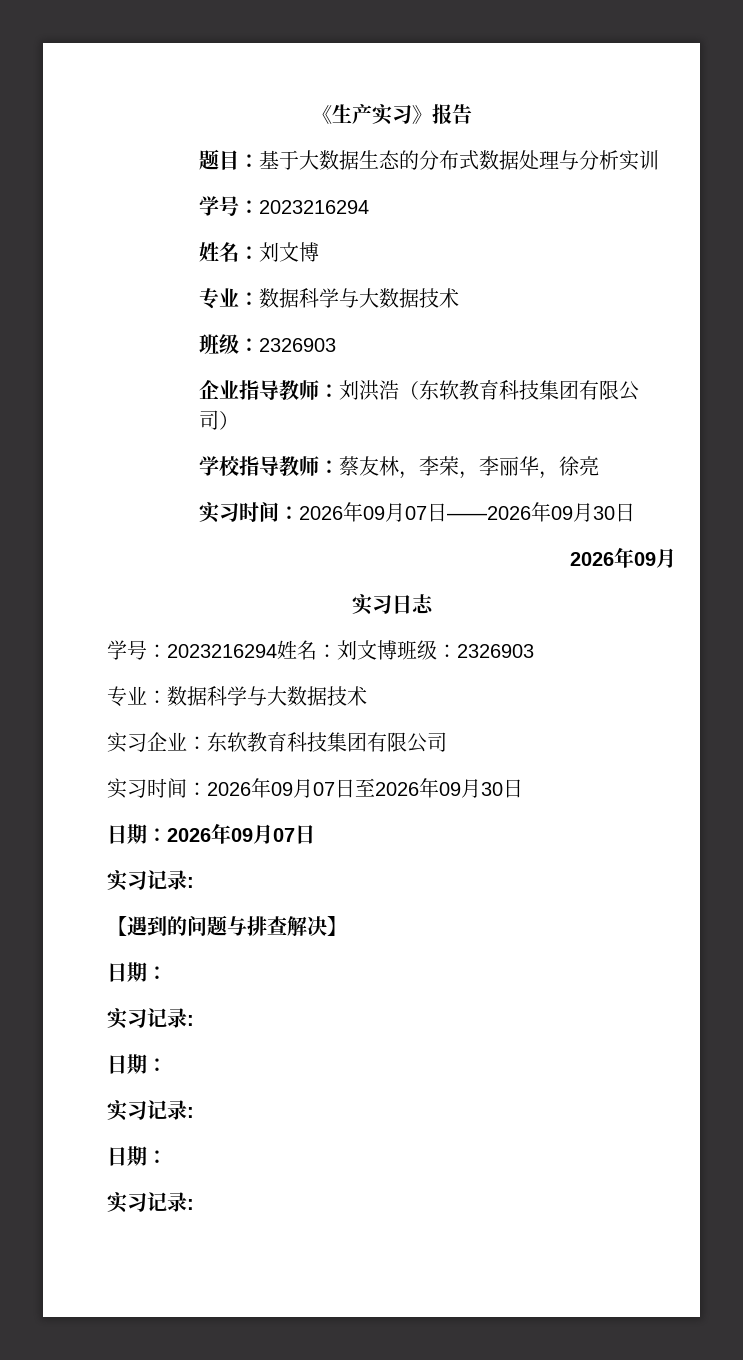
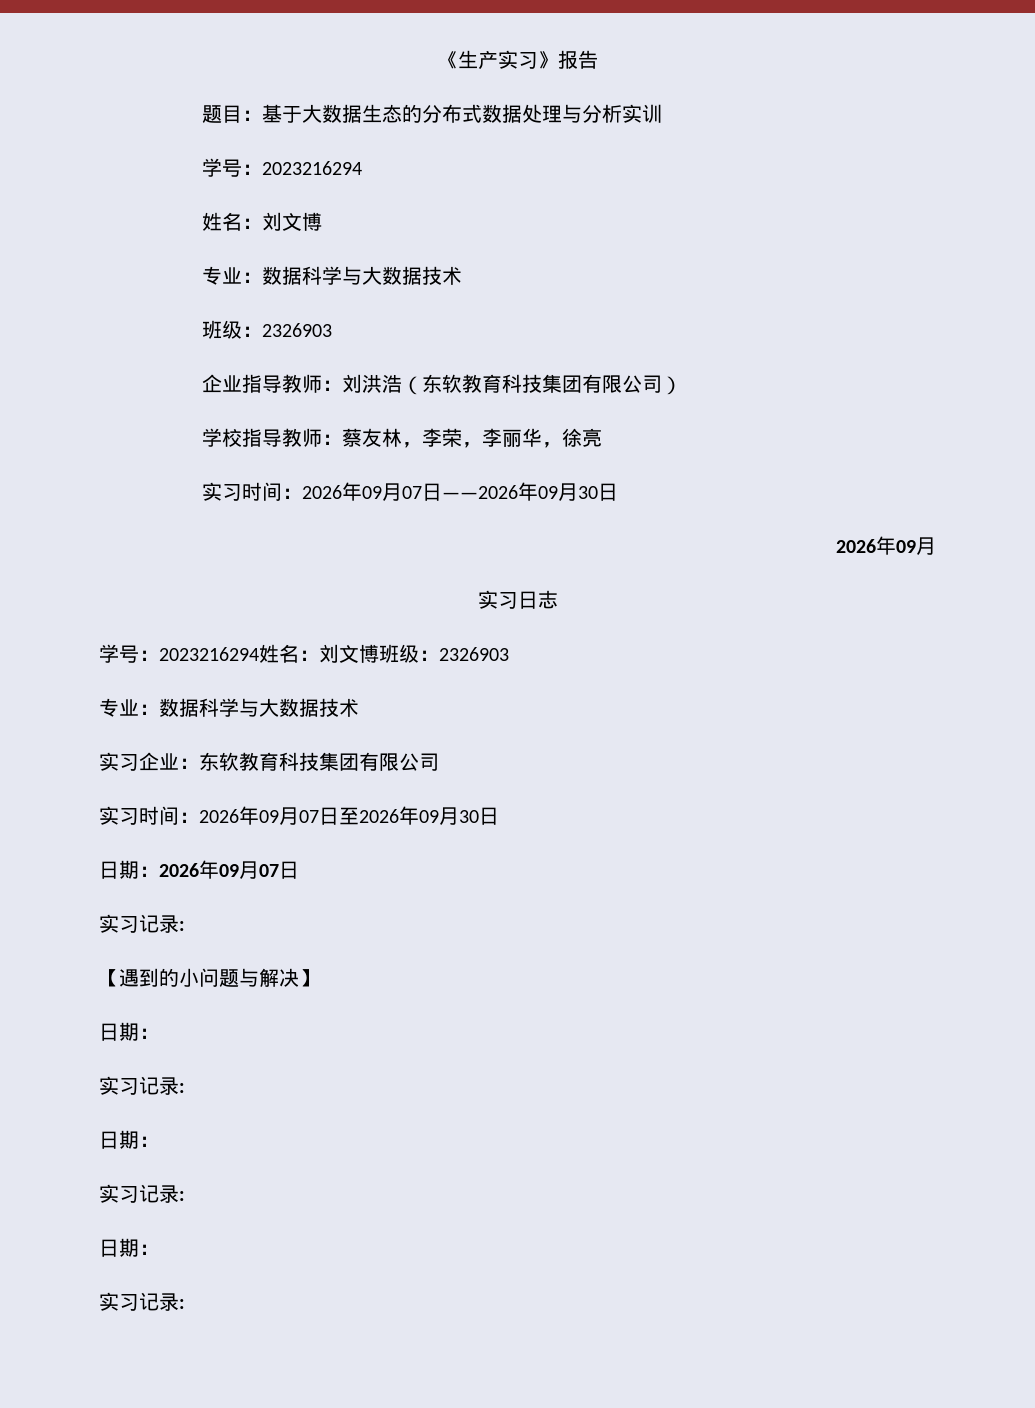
- 【遇到的问题与排查解决】
+ 【遇到的小问题与解决】

